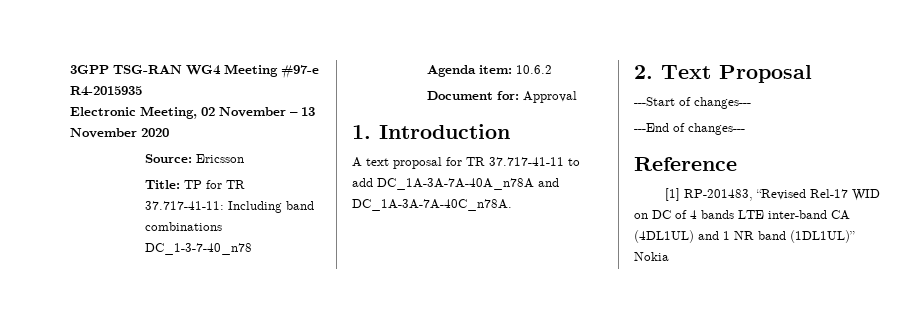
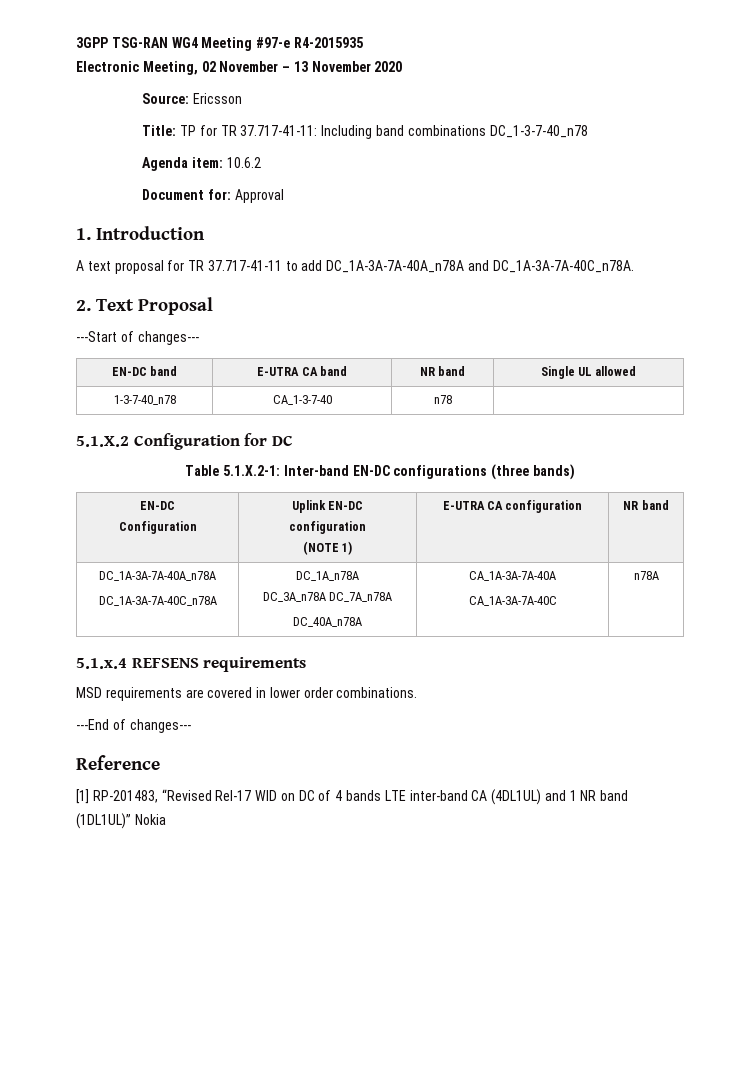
+ EN-DC band | E-UTRA CA band | NR band | Single UL allowed
+ 1-3-7-40_n78 | CA_1-3-7-40 | n78 |
+ 5.1.X.2 Configuration for DC
+ Table 5.1.X.2-1: Inter-band EN-DC configurations (three bands)
+ EN-DC
+ Configuration | Uplink EN-DC
+ configuration
+ (NOTE 1) | E-UTRA CA configuration | NR band
+ DC_1A-3A-7A-40A_n78A
+ DC_1A-3A-7A-40C_n78A | DC_1A_n78A
+ DC_3A_n78A DC_7A_n78A
+ DC_40A_n78A | CA_1A-3A-7A-40A
+ CA_1A-3A-7A-40C | n78A
+ 5.1.x.4 REFSENS requirements
+ MSD requirements are covered in lower order combinations.

